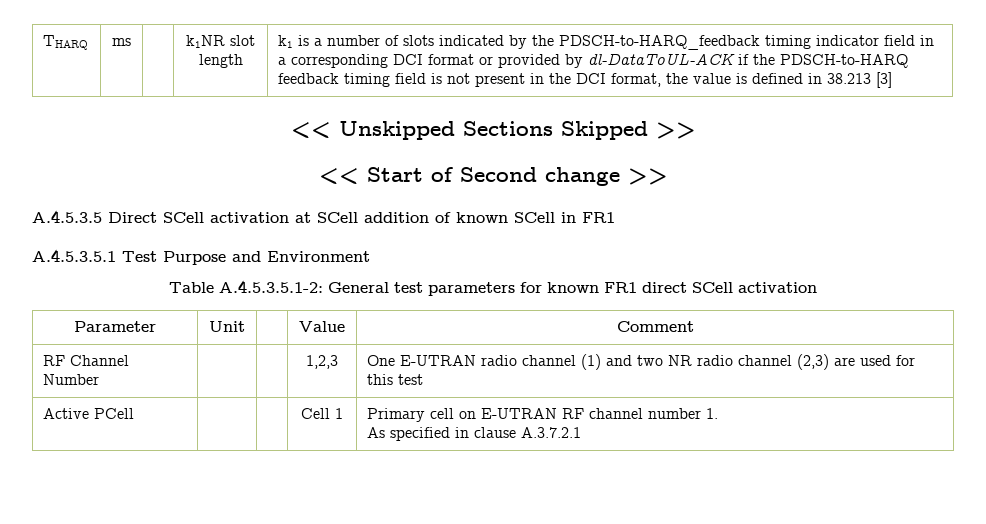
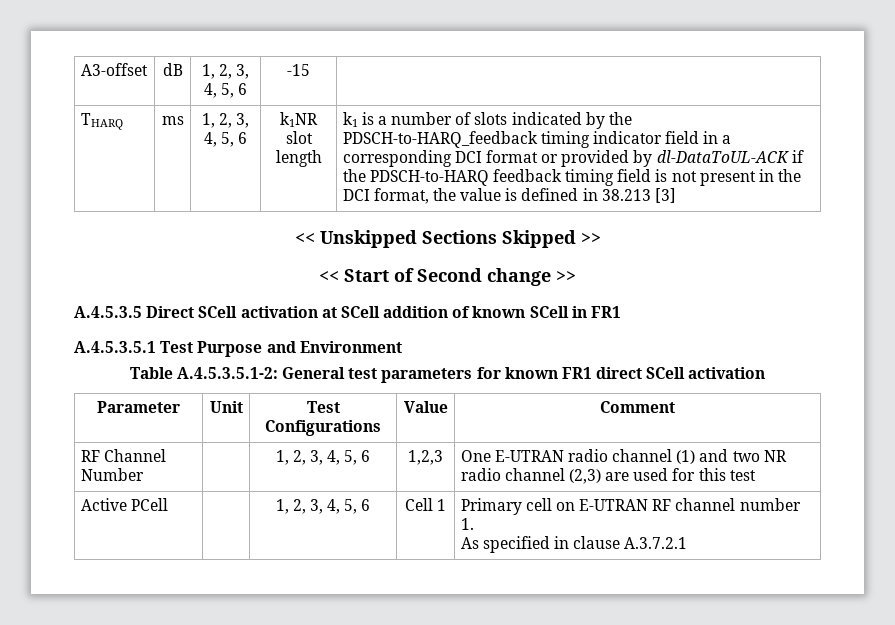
- THARQ | ms
+ A3-offset | dB | 1, 2, 3, 4, 5, 6 | -15 |
+ THARQ | ms | 1, 2, 3, 4, 5, 6
- Parameter | Unit | | Value | Comment
+ Parameter | Unit | Test Configurations | Value | Comment
- RF Channel Number | | | 1,2,3 | One E-UTRAN radio channel (1) and two NR radio channel (2,3) are used for this test
+ RF Channel Number | | 1, 2, 3, 4, 5, 6 | 1,2,3 | One E-UTRAN radio channel (1) and two NR radio channel (2,3) are used for this test
- Active PCell | | | Cell 1 | Primary cell on E-UTRAN RF channel number 1.
+ Active PCell | | 1, 2, 3, 4, 5, 6 | Cell 1 | Primary cell on E-UTRAN RF channel number 1.

